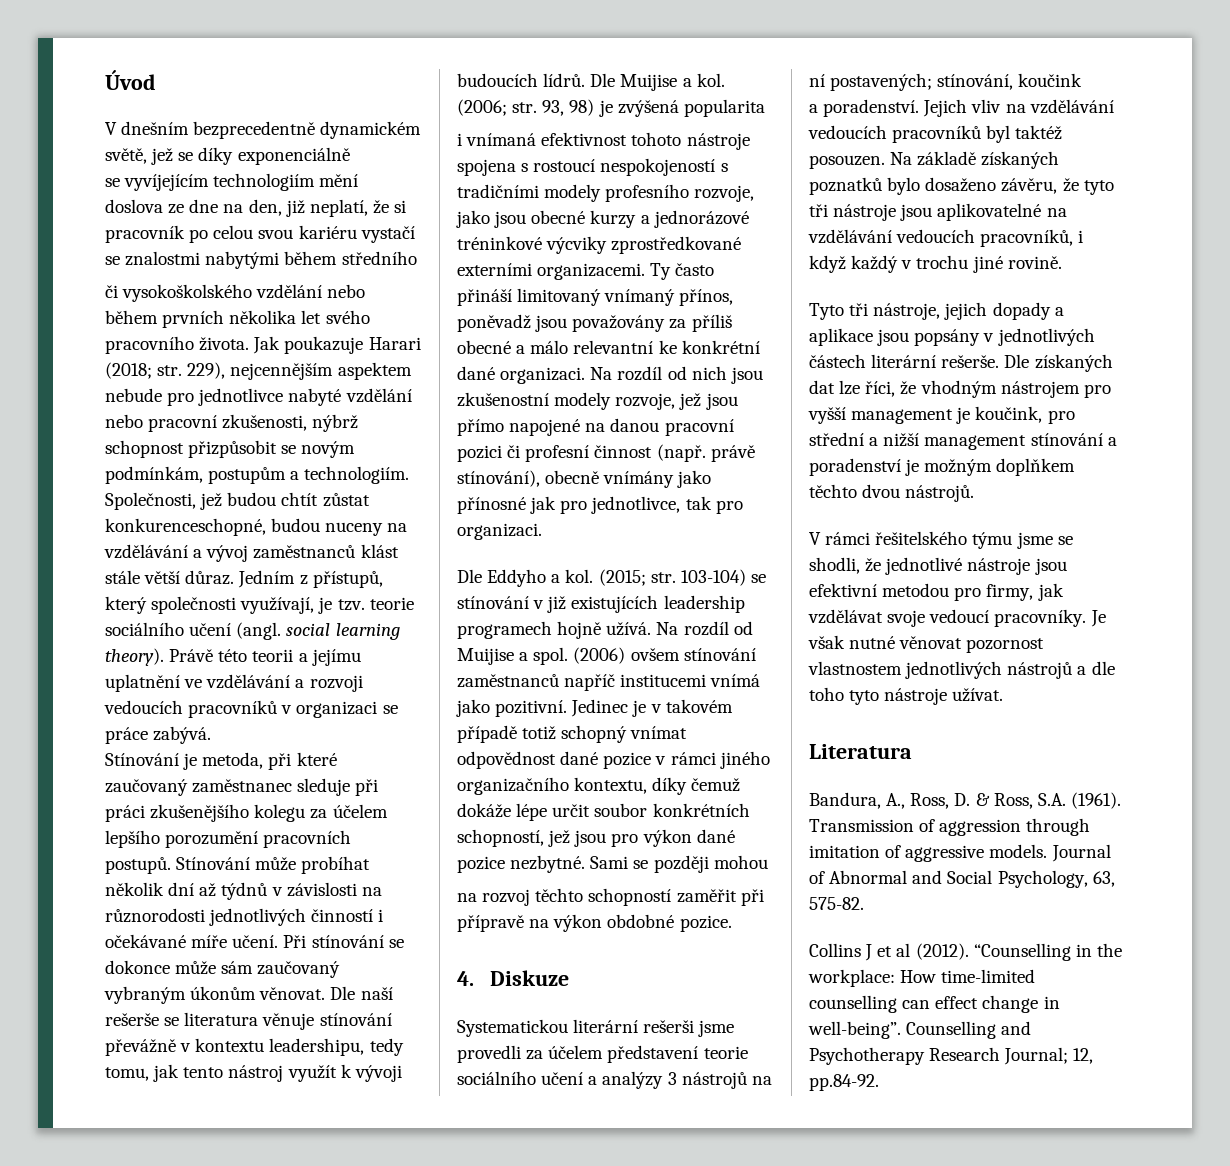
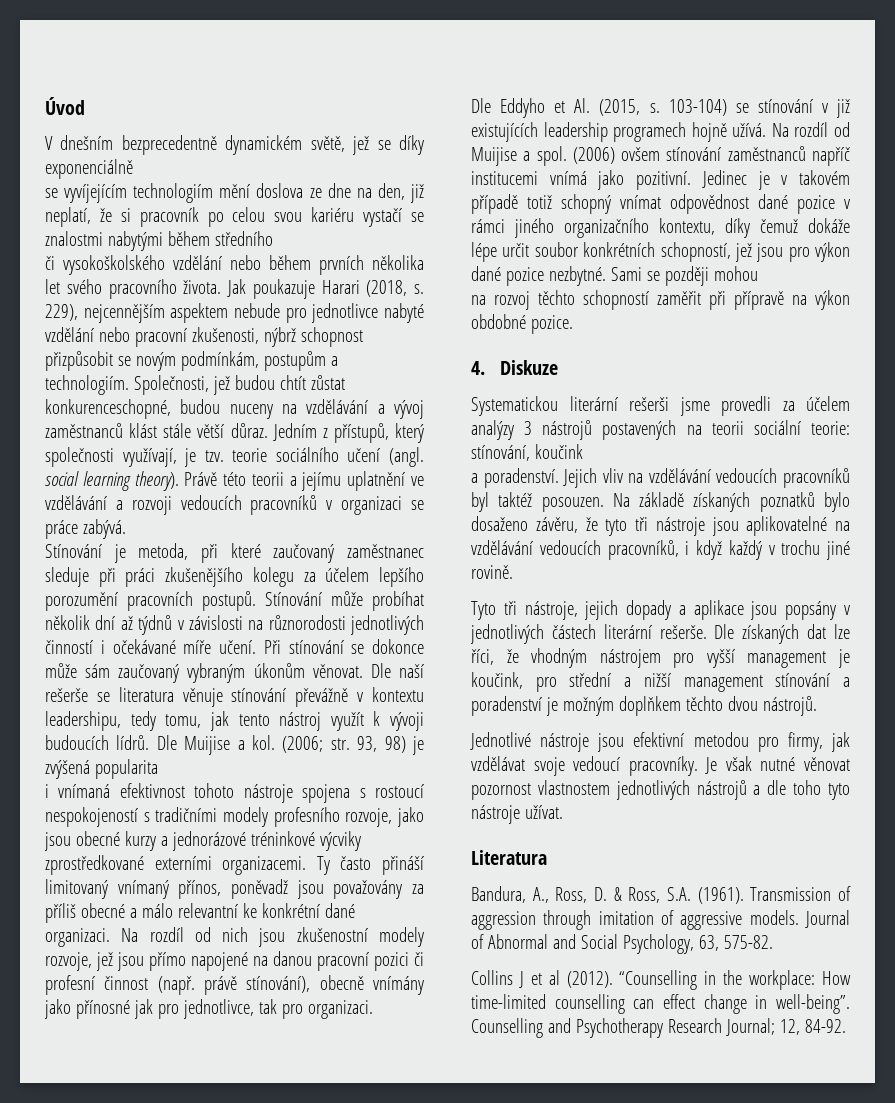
- Jak poukazuje Harari (2018; str. 229), nejcennějším aspektem nebude pro jednotlivce nabyté vzdělání nebo pracovní zkušenosti, nýbrž schopnost přizpůsobit se novým podmínkám, postupům a technologiím.
+ Jak poukazuje Harari (2018, s. 229), nejcennějším aspektem nebude pro jednotlivce nabyté vzdělání nebo pracovní zkušenosti, nýbrž schopnost přizpůsobit se novým podmínkám, postupům a technologiím.
- Dle Eddyho a kol. (2015; str. 103-104) se stínování v již existujících leadership programech hojně užívá.
+ Dle Eddyho et Al. (2015, s. 103-104) se stínování v již existujících leadership programech hojně užívá.
- Systematickou literární rešerši jsme provedli za účelem představení teorie sociálního učení a analýzy 3 nástrojů na ní postavených; stínování, koučink
+ Systematickou literární rešerši jsme provedli za účelem analýzy 3 nástrojů postavených na teorii sociální teorie: stínování, koučink
- V rámci řešitelského týmu jsme se shodli, že jednotlivé nástroje jsou efektivní metodou pro firmy, jak vzdělávat svoje vedoucí pracovníky.
+ Jednotlivé nástroje jsou efektivní metodou pro firmy, jak vzdělávat svoje vedoucí pracovníky.
- Counselling and Psychotherapy Research Journal; 12, pp.84-92.
+ Counselling and Psychotherapy Research Journal; 12, 84-92.

